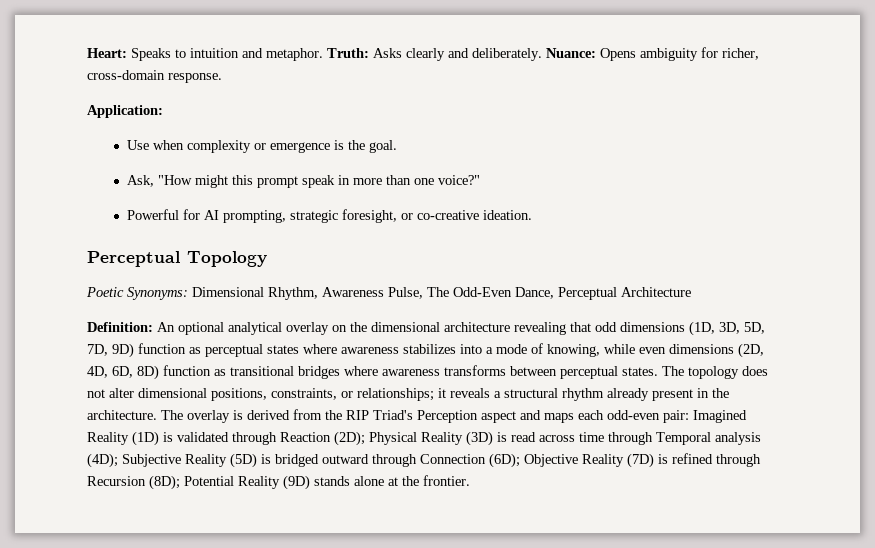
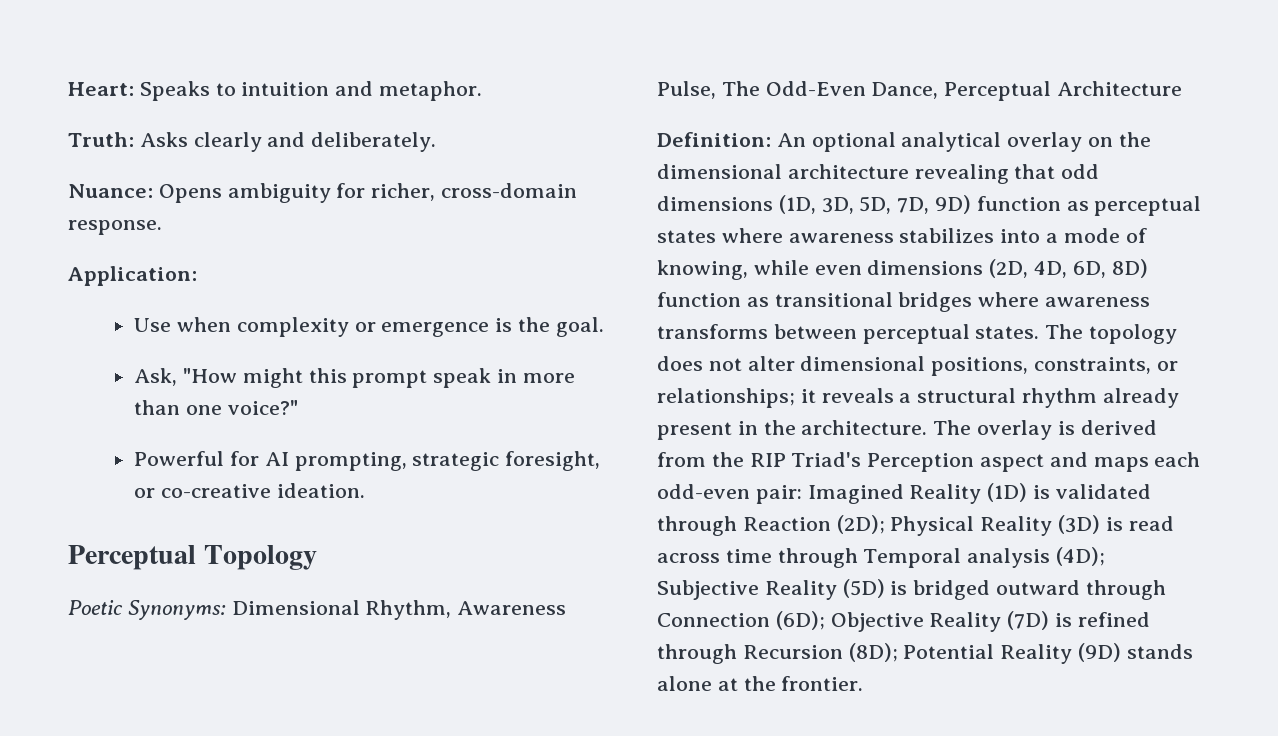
- Heart: Speaks to intuition and metaphor. Truth: Asks clearly and deliberately. Nuance: Opens ambiguity for richer, cross-domain response.
+ Heart: Speaks to intuition and metaphor.
+ Truth: Asks clearly and deliberately.
+ Nuance: Opens ambiguity for richer, cross-domain response.

